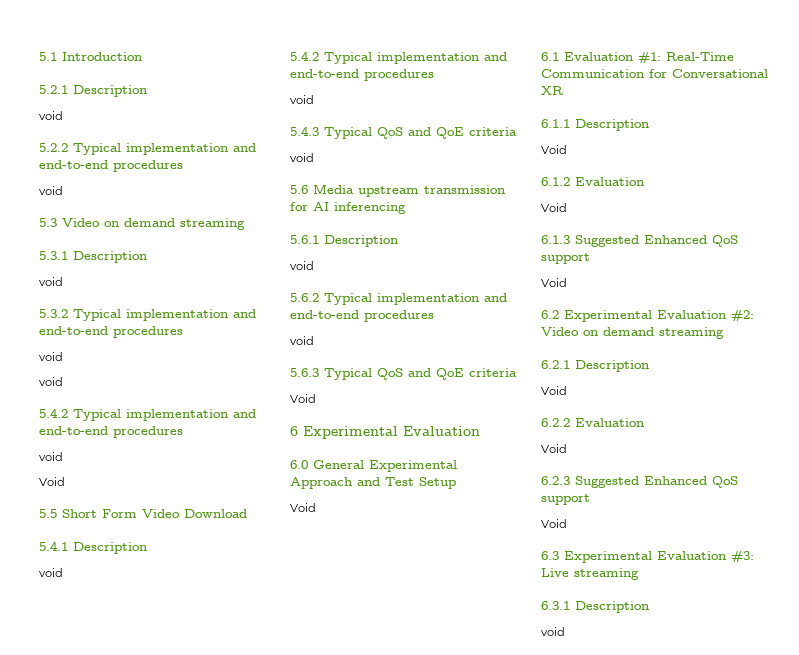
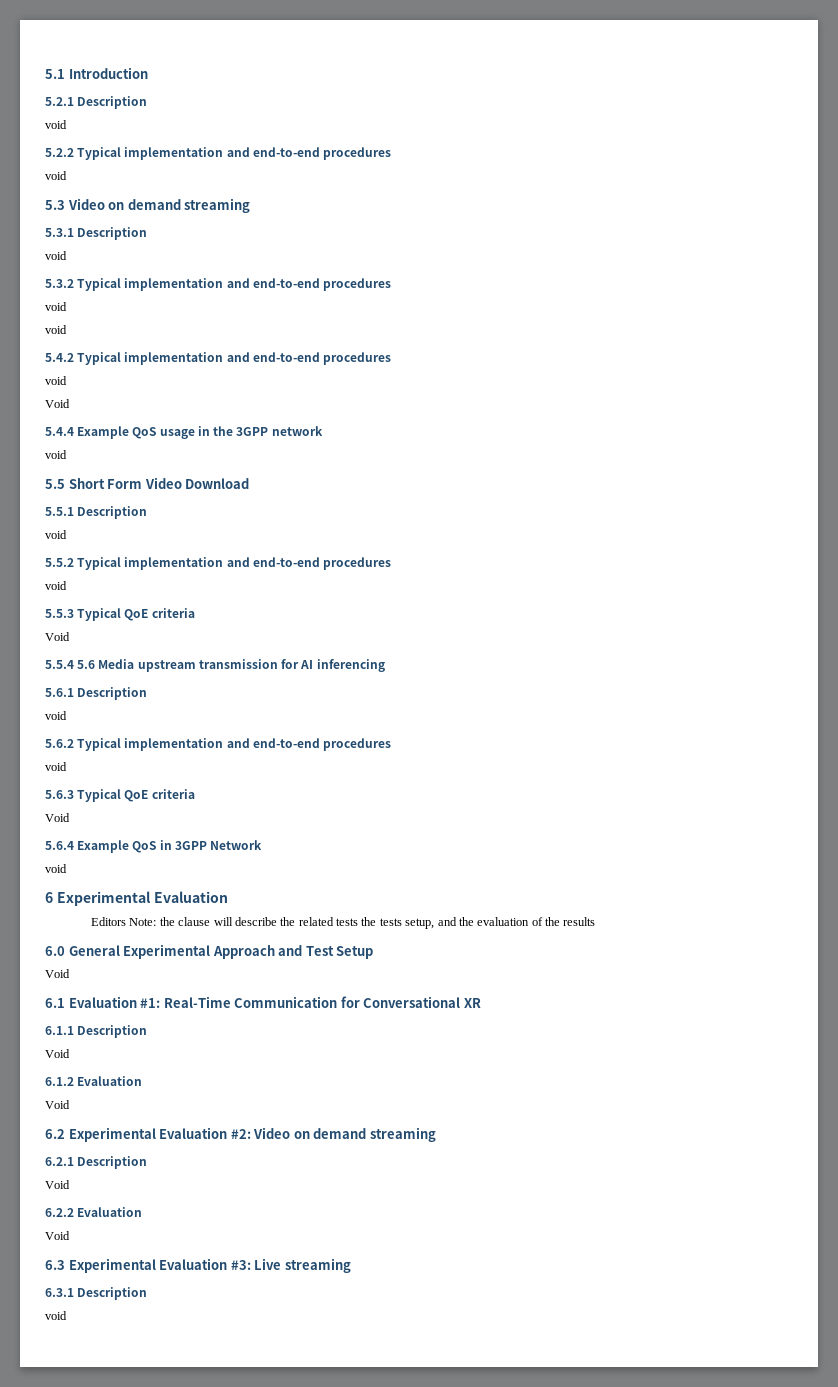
+ 5.4.4 Example QoS usage in the 3GPP network
+ void
- 5.4.1 Description
+ 5.5.1 Description
  void
- 5.4.2 Typical implementation and end-to-end procedures
+ 5.5.2 Typical implementation and end-to-end procedures
  void
- 5.4.3 Typical QoS and QoE criteria
- void
- 5.6 Media upstream transmission for AI inferencing
+ 5.5.3 Typical QoE criteria
+ Void
+ 5.5.4 5.6 Media upstream transmission for AI inferencing
- 5.6.3 Typical QoS and QoE criteria
+ 5.6.3 Typical QoE criteria
  Void
+ 5.6.4 Example QoS in 3GPP Network
+ void
  6 Experimental Evaluation
+ Editors Note: the clause will describe the related tests the tests setup, and the evaluation of the results
- 6.1.3 Suggested Enhanced QoS support
- Void
- 6.2.3 Suggested Enhanced QoS support
- Void

